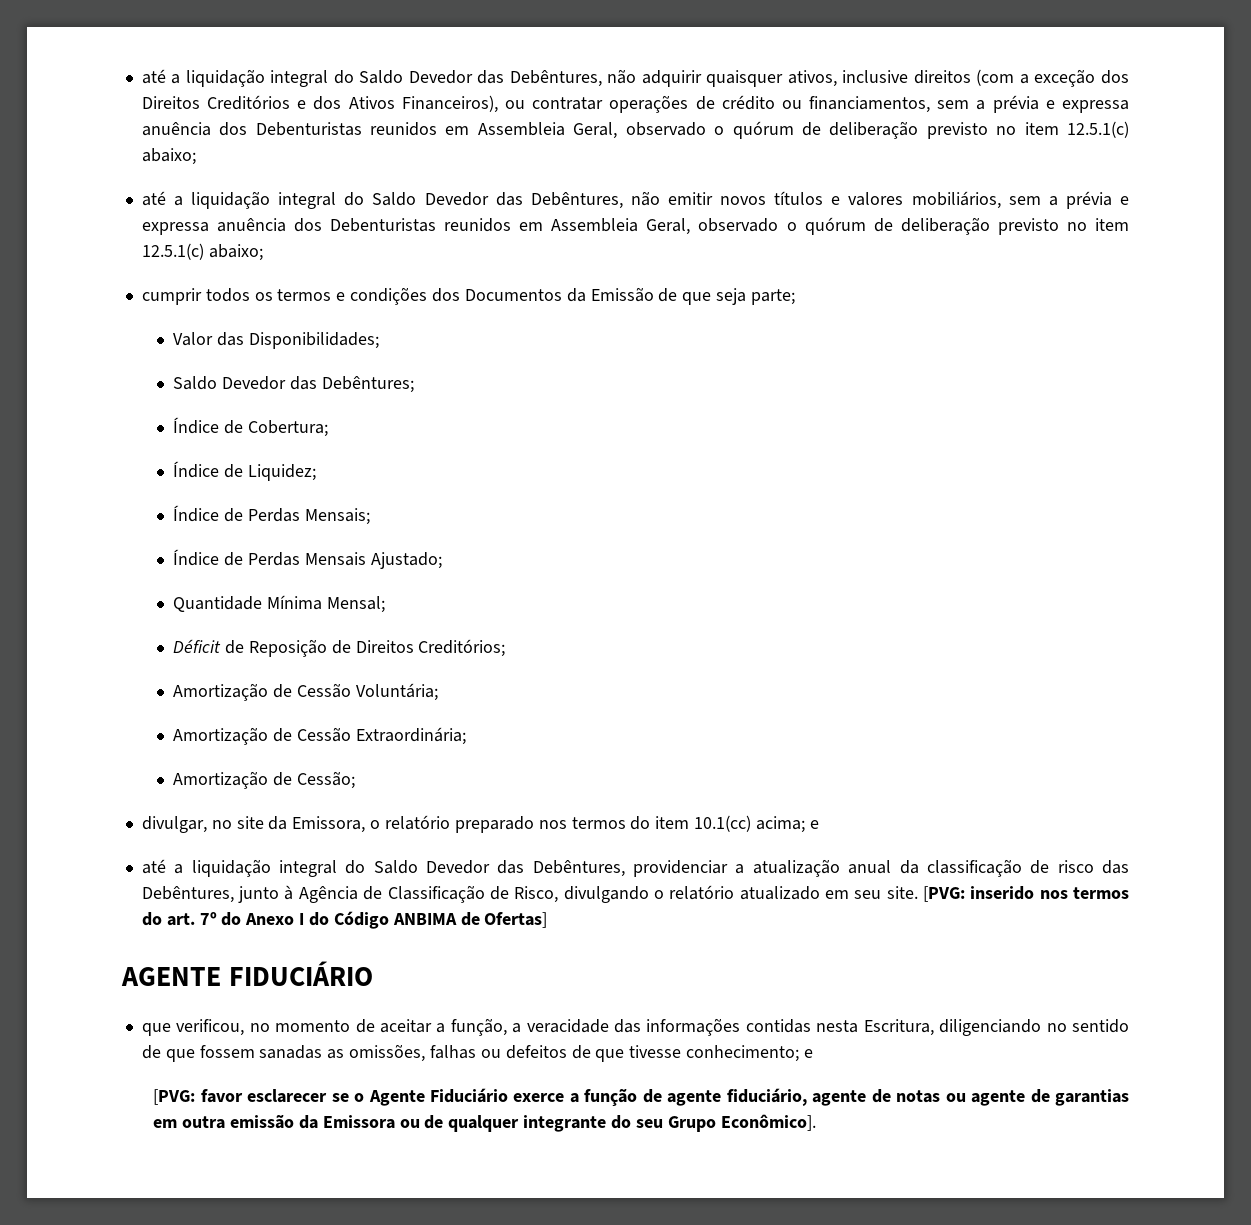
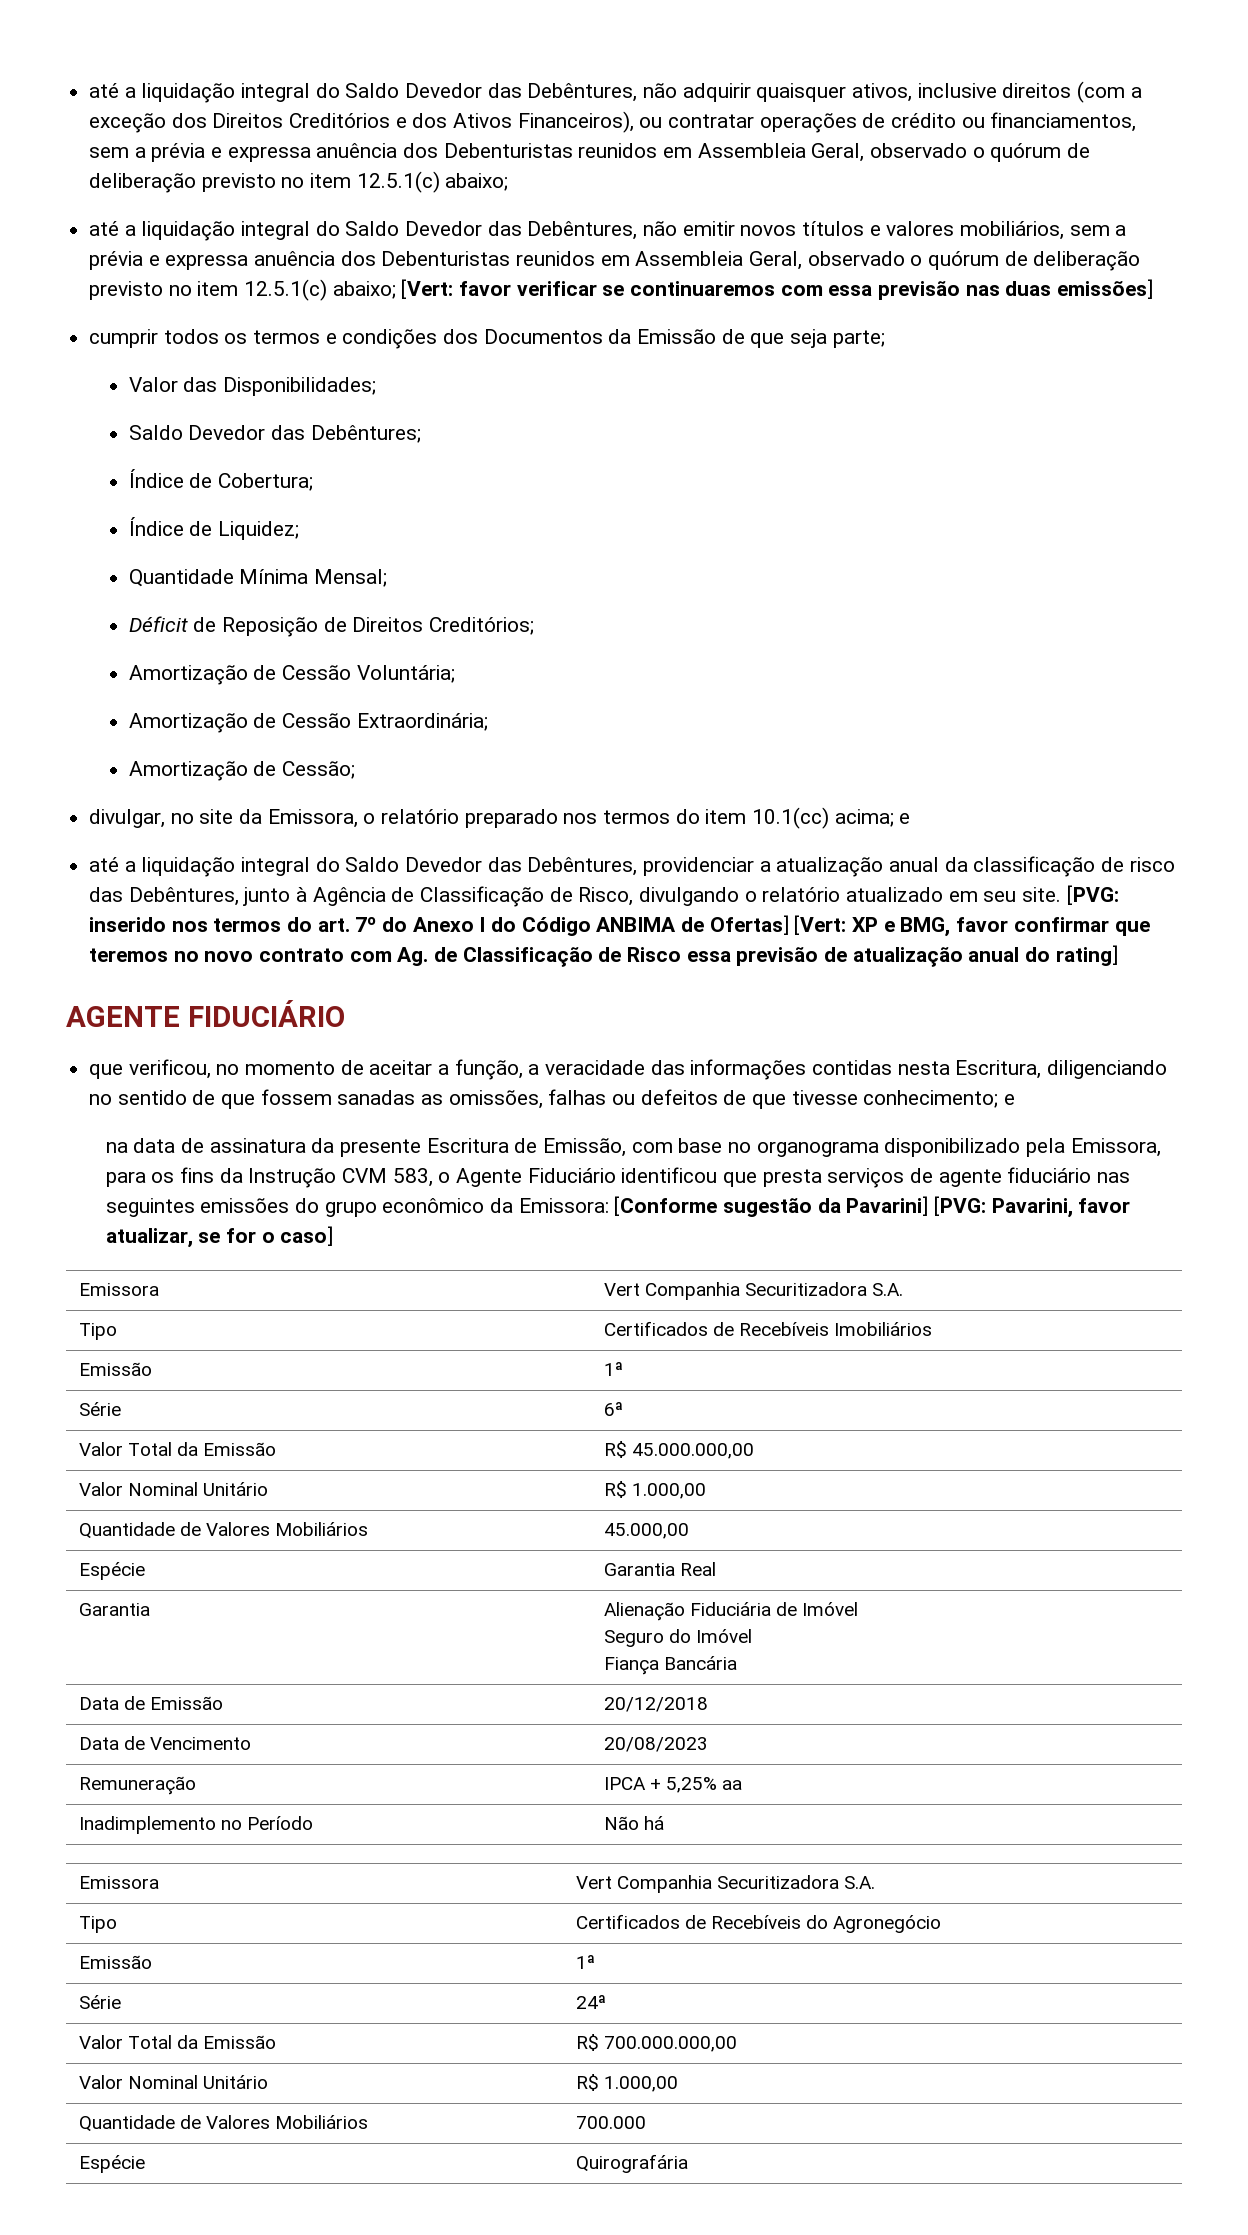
- até a liquidação integral do Saldo Devedor das Debêntures, não emitir novos títulos e valores mobiliários, sem a prévia e expressa anuência dos Debenturistas reunidos em Assembleia Geral, observado o quórum de deliberação previsto no item 12.5.1(c) abaixo;
+ até a liquidação integral do Saldo Devedor das Debêntures, não emitir novos títulos e valores mobiliários, sem a prévia e expressa anuência dos Debenturistas reunidos em Assembleia Geral, observado o quórum de deliberação previsto no item 12.5.1(c) abaixo; [Vert: favor verificar se continuaremos com essa previsão nas duas emissões]
- Índice de Perdas Mensais;
- Índice de Perdas Mensais Ajustado;
- [PVG: inserido nos termos do art. 7º do Anexo I do Código ANBIMA de Ofertas]
+ [PVG: inserido nos termos do art. 7º do Anexo I do Código ANBIMA de Ofertas] [Vert: XP e BMG, favor confirmar que teremos no novo contrato com Ag. de Classificação de Risco essa previsão de atualização anual do rating]
- [PVG: favor esclarecer se o Agente Fiduciário exerce a função de agente fiduciário, agente de notas ou agente de garantias em outra emissão da Emissora ou de qualquer integrante do seu Grupo Econômico].
+ na data de assinatura da presente Escritura de Emissão, com base no organograma disponibilizado pela Emissora, para os fins da Instrução CVM 583, o Agente Fiduciário identificou que presta serviços de agente fiduciário nas seguintes emissões do grupo econômico da Emissora: [Conforme sugestão da Pavarini] [PVG: Pavarini, favor atualizar, se for o caso]
+ Emissora | Vert Companhia Securitizadora S.A.
+ Tipo | Certificados de Recebíveis Imobiliários
+ Emissão | 1ª
+ Série | 6ª
+ Valor Total da Emissão | R$ 45.000.000,00
+ Valor Nominal Unitário | R$ 1.000,00
+ Quantidade de Valores Mobiliários | 45.000,00
+ Espécie | Garantia Real
+ Garantia | Alienação Fiduciária de Imóvel
+ Seguro do Imóvel
+ Fiança Bancária
+ Data de Emissão | 20/12/2018
+ Data de Vencimento | 20/08/2023
+ Remuneração | IPCA + 5,25% aa
+ Inadimplemento no Período | Não há
+ Emissora | Vert Companhia Securitizadora S.A.
+ Tipo | Certificados de Recebíveis do Agronegócio
+ Emissão | 1ª
+ Série | 24ª
+ Valor Total da Emissão | R$ 700.000.000,00
+ Valor Nominal Unitário | R$ 1.000,00
+ Quantidade de Valores Mobiliários | 700.000
+ Espécie | Quirografária

